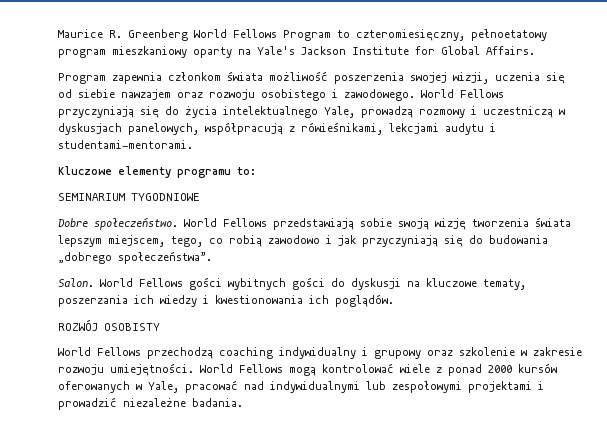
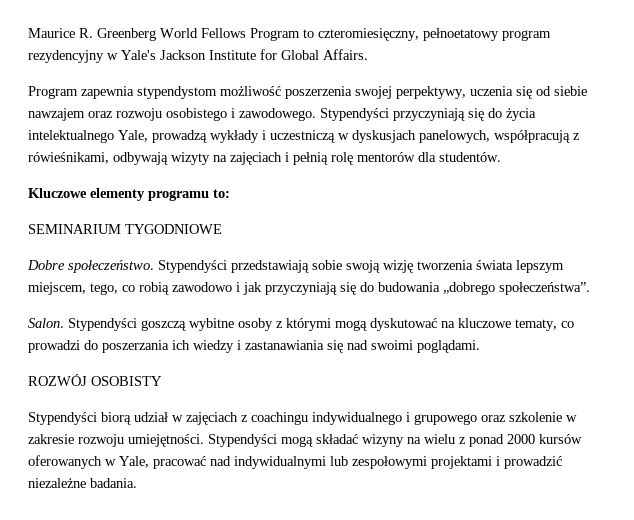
- Maurice R. Greenberg World Fellows Program to czteromiesięczny, pełnoetatowy program mieszkaniowy oparty na Yale's Jackson Institute for Global Affairs.
+ Maurice R. Greenberg World Fellows Program to czteromiesięczny, pełnoetatowy program rezydencyjny w Yale's Jackson Institute for Global Affairs.
- Program zapewnia członkom świata możliwość poszerzenia swojej wizji, uczenia się od siebie nawzajem oraz rozwoju osobistego i zawodowego.
+ Program zapewnia stypendystom możliwość poszerzenia swojej perpektywy, uczenia się od siebie nawzajem oraz rozwoju osobistego i zawodowego.
- World Fellows przyczyniają się do życia intelektualnego Yale, prowadzą rozmowy i uczestniczą w dyskusjach panelowych, współpracują z rówieśnikami, lekcjami audytu i studentami-mentorami.
+ Stypendyści przyczyniają się do życia intelektualnego Yale, prowadzą wykłady i uczestniczą w dyskusjach panelowych, współpracują z rówieśnikami, odbywają wizyty na zajęciach i pełnią rolę mentorów dla studentów.
- World Fellows przedstawiają sobie swoją wizję tworzenia świata lepszym miejscem, tego, co robią zawodowo i jak przyczyniają się do budowania „dobrego społeczeństwa”.
+ Stypendyści przedstawiają sobie swoją wizję tworzenia świata lepszym miejscem, tego, co robią zawodowo i jak przyczyniają się do budowania „dobrego społeczeństwa”.
- World Fellows gości wybitnych gości do dyskusji na kluczowe tematy, poszerzania ich wiedzy i kwestionowania ich poglądów.
+ Stypendyści goszczą wybitne osoby z którymi mogą dyskutować na kluczowe tematy, co prowadzi do poszerzania ich wiedzy i zastanawiania się nad swoimi poglądami.
  ROZWÓJ OSOBISTY
- World Fellows przechodzą coaching indywidualny i grupowy oraz szkolenie w zakresie rozwoju umiejętności.
+ Stypendyści biorą udział w zajęciach z coachingu indywidualnego i grupowego oraz szkolenie w zakresie rozwoju umiejętności.
- World Fellows mogą kontrolować wiele z ponad 2000 kursów oferowanych w Yale, pracować nad indywidualnymi lub zespołowymi projektami i prowadzić niezależne badania.
+ Stypendyści mogą składać wizyny na wielu z ponad 2000 kursów oferowanych w Yale, pracować nad indywidualnymi lub zespołowymi projektami i prowadzić niezależne badania.

